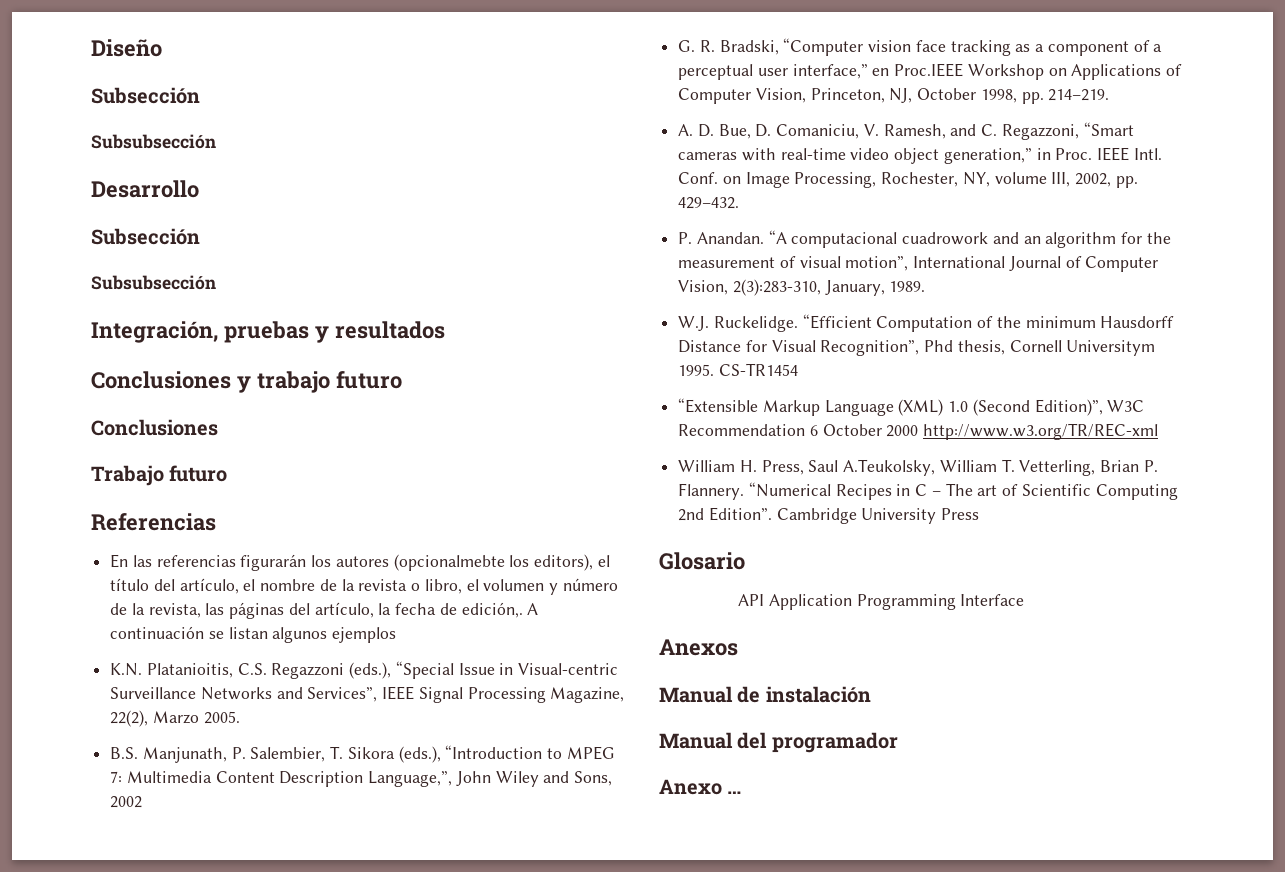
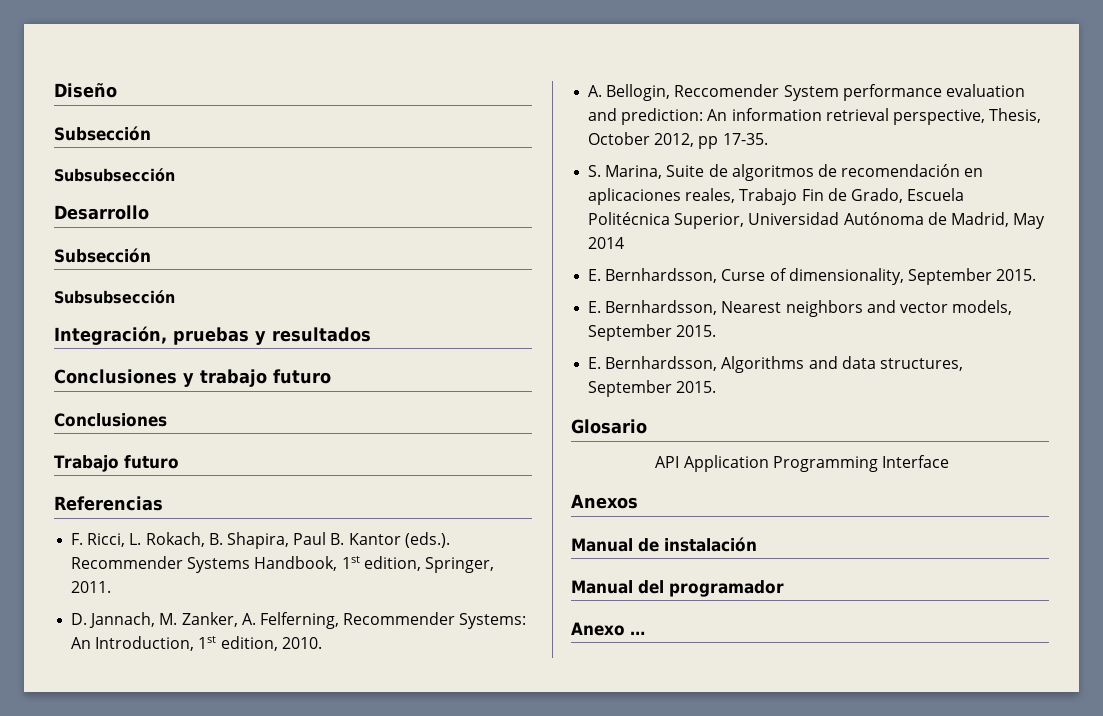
- En las referencias figurarán los autores (opcionalmebte los editors), el título del artículo, el nombre de la revista o libro, el volumen y número de la revista, las páginas del artículo, la fecha de edición,. A continuación se listan algunos ejemplos
- K.N. Platanioitis, C.S. Regazzoni (eds.), “Special Issue in Visual-centric Surveillance Networks and Services”, IEEE Signal Processing Magazine, 22(2), Marzo 2005.
- B.S. Manjunath, P. Salembier, T. Sikora (eds.), “Introduction to MPEG 7: Multimedia Content Description Language,”, John Wiley and Sons, 2002
- G. R. Bradski, “Computer vision face tracking as a component of a perceptual user interface,” en Proc.IEEE Workshop on Applications of Computer Vision, Princeton, NJ, October 1998, pp. 214–219.
- A. D. Bue, D. Comaniciu, V. Ramesh, and C. Regazzoni, “Smart cameras with real-time video object generation,” in Proc. IEEE Intl. Conf. on Image Processing, Rochester, NY, volume III, 2002, pp. 429–432.
- P. Anandan. “A computacional cuadrowork and an algorithm for the measurement of visual motion”, International Journal of Computer Vision, 2(3):283-310, January, 1989.
- W.J. Ruckelidge. “Efficient Computation of the minimum Hausdorff Distance for Visual Recognition”, Phd thesis, Cornell Universitym 1995. CS-TR1454
- “Extensible Markup Language (XML) 1.0 (Second Edition)”, W3C Recommendation 6 October 2000 http://www.w3.org/TR/REC-xml
- William H. Press, Saul A.Teukolsky, William T. Vetterling, Brian P. Flannery. “Numerical Recipes in C – The art of Scientific Computing 2nd Edition”. Cambridge University Press
+ F. Ricci, L. Rokach, B. Shapira, Paul B. Kantor (eds.). Recommender Systems Handbook, 1st edition, Springer, 2011.
+ D. Jannach, M. Zanker, A. Felferning, Recommender Systems: An Introduction, 1st edition, 2010.
+ A. Bellogin, Reccomender System performance evaluation and prediction: An information retrieval perspective, Thesis, October 2012, pp 17-35.
+ S. Marina, Suite de algoritmos de recomendación en aplicaciones reales, Trabajo Fin de Grado, Escuela Politécnica Superior, Universidad Autónoma de Madrid, May 2014
+ E. Bernhardsson, Curse of dimensionality, September 2015.
+ E. Bernhardsson, Nearest neighbors and vector models, September 2015.
+ E. Bernhardsson, Algorithms and data structures, September 2015.

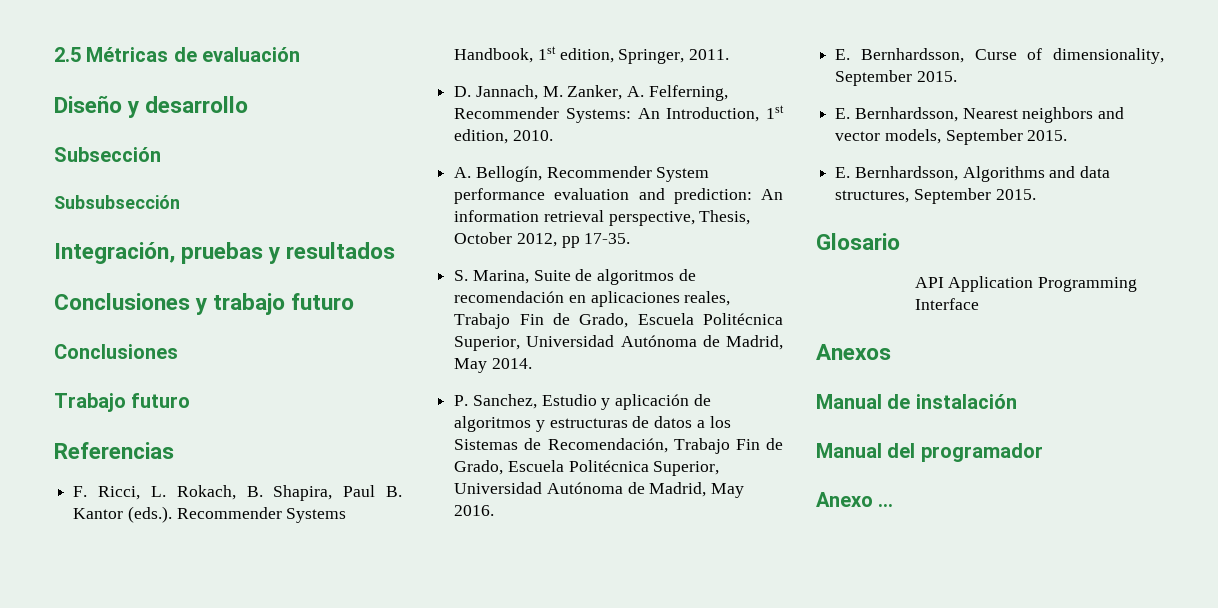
- Diseño
- Subsección
- Subsubsección
- Desarrollo
+ 2.5 Métricas de evaluación
+ Diseño y desarrollo
- A. Bellogin, Reccomender System performance evaluation and prediction: An information retrieval perspective, Thesis, October 2012, pp 17-35.
+ A. Bellogín, Recommender System performance evaluation and prediction: An information retrieval perspective, Thesis, October 2012, pp 17-35.
- S. Marina, Suite de algoritmos de recomendación en aplicaciones reales, Trabajo Fin de Grado, Escuela Politécnica Superior, Universidad Autónoma de Madrid, May 2014
+ S. Marina, Suite de algoritmos de recomendación en aplicaciones reales, Trabajo Fin de Grado, Escuela Politécnica Superior, Universidad Autónoma de Madrid, May 2014.
+ P. Sanchez, Estudio y aplicación de algoritmos y estructuras de datos a los Sistemas de Recomendación, Trabajo Fin de Grado, Escuela Politécnica Superior, Universidad Autónoma de Madrid, May 2016.

